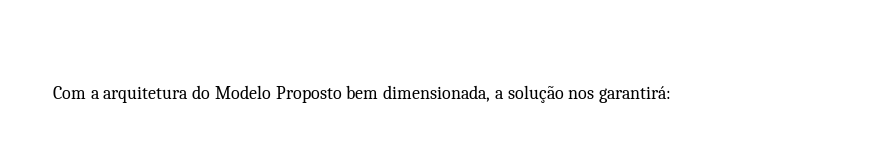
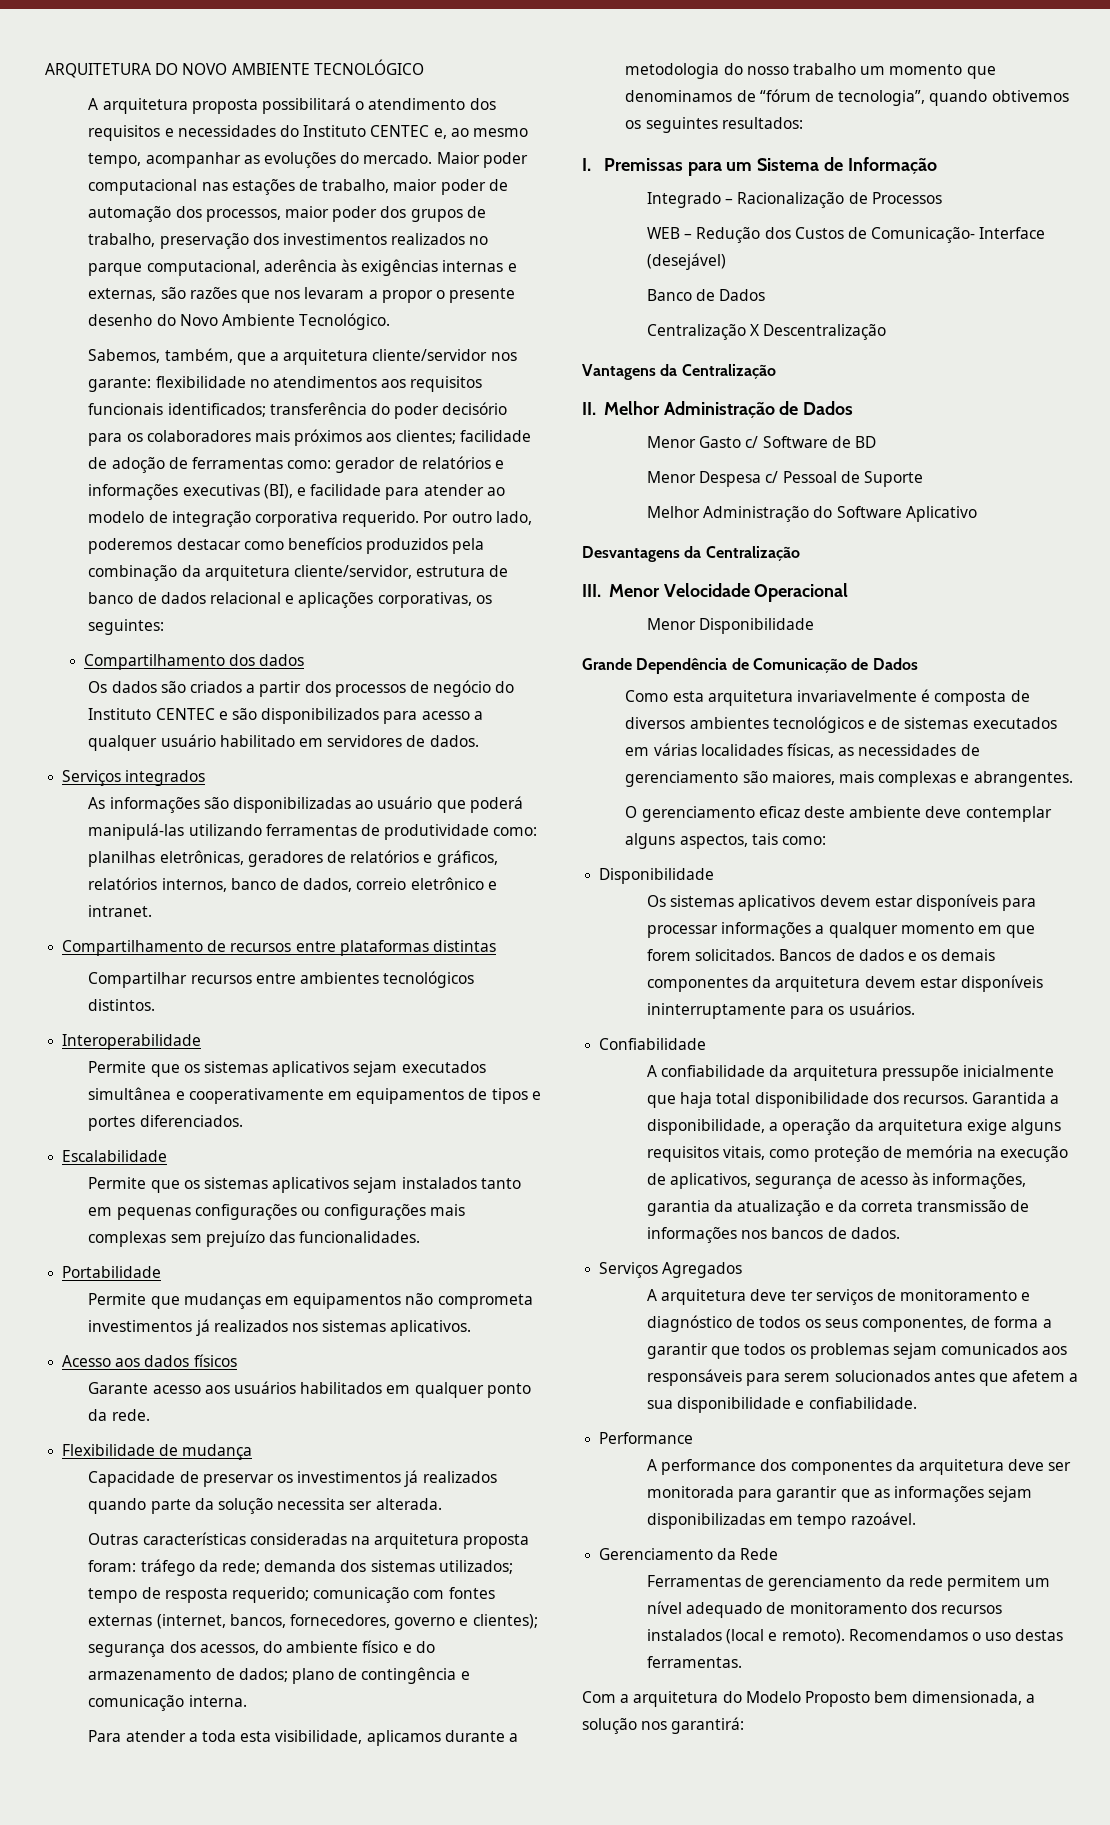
+ ARQUITETURA DO NOVO AMBIENTE TECNOLÓGICO
+ A arquitetura proposta possibilitará o atendimento dos requisitos e necessidades do Instituto CENTEC e, ao mesmo tempo, acompanhar as evoluções do mercado. Maior poder computacional nas estações de trabalho, maior poder de automação dos processos, maior poder dos grupos de trabalho, preservação dos investimentos realizados no parque computacional, aderência às exigências internas e externas, são razões que nos levaram a propor o presente desenho do Novo Ambiente Tecnológico.
+ Sabemos, também, que a arquitetura cliente/servidor nos garante: flexibilidade no atendimentos aos requisitos funcionais identificados; transferência do poder decisório para os colaboradores mais próximos aos clientes; facilidade de adoção de ferramentas como: gerador de relatórios e informações executivas (BI), e facilidade para atender ao modelo de integração corporativa requerido. Por outro lado, poderemos destacar como benefícios produzidos pela combinação da arquitetura cliente/servidor, estrutura de banco de dados relacional e aplicações corporativas, os seguintes:
+ Compartilhamento dos dados
+ Os dados são criados a partir dos processos de negócio do Instituto CENTEC e são disponibilizados para acesso a qualquer usuário habilitado em servidores de dados.
+ Serviços integrados
+ As informações são disponibilizadas ao usuário que poderá manipulá-las utilizando ferramentas de produtividade como: planilhas eletrônicas, geradores de relatórios e gráficos, relatórios internos, banco de dados, correio eletrônico e intranet.
+ Compartilhamento de recursos entre plataformas distintas
+ Compartilhar recursos entre ambientes tecnológicos distintos.
+ Interoperabilidade
+ Permite que os sistemas aplicativos sejam executados simultânea e cooperativamente em equipamentos de tipos e portes diferenciados.
+ Escalabilidade
+ Permite que os sistemas aplicativos sejam instalados tanto em pequenas configurações ou configurações mais complexas sem prejuízo das funcionalidades.
+ Portabilidade
+ Permite que mudanças em equipamentos não comprometa investimentos já realizados nos sistemas aplicativos.
+ Acesso aos dados físicos
+ Garante acesso aos usuários habilitados em qualquer ponto da rede.
+ Flexibilidade de mudança
+ Capacidade de preservar os investimentos já realizados quando parte da solução necessita ser alterada.
+ Outras características consideradas na arquitetura proposta foram: tráfego da rede; demanda dos sistemas utilizados; tempo de resposta requerido; comunicação com fontes externas (internet, bancos, fornecedores, governo e clientes); segurança dos acessos, do ambiente físico e do armazenamento de dados; plano de contingência e comunicação interna.
+ Para atender a toda esta visibilidade, aplicamos durante a metodologia do nosso trabalho um momento que denominamos de “fórum de tecnologia”, quando obtivemos os seguintes resultados:
+ I. Premissas para um Sistema de Informação
+ Integrado – Racionalização de Processos
+ WEB – Redução dos Custos de Comunicação- Interface (desejável)
+ Banco de Dados
+ Centralização X Descentralização
+ Vantagens da Centralização
+ II. Melhor Administração de Dados
+ Menor Gasto c/ Software de BD
+ Menor Despesa c/ Pessoal de Suporte
+ Melhor Administração do Software Aplicativo
+ Desvantagens da Centralização
+ III. Menor Velocidade Operacional
+ Menor Disponibilidade
+ Grande Dependência de Comunicação de Dados
+ Como esta arquitetura invariavelmente é composta de diversos ambientes tecnológicos e de sistemas executados em várias localidades físicas, as necessidades de gerenciamento são maiores, mais complexas e abrangentes.
+ O gerenciamento eficaz deste ambiente deve contemplar alguns aspectos, tais como:
+ Disponibilidade
+ Os sistemas aplicativos devem estar disponíveis para processar informações a qualquer momento em que forem solicitados. Bancos de dados e os demais componentes da arquitetura devem estar disponíveis ininterruptamente para os usuários.
+ Confiabilidade
+ A confiabilidade da arquitetura pressupõe inicialmente que haja total disponibilidade dos recursos. Garantida a disponibilidade, a operação da arquitetura exige alguns requisitos vitais, como proteção de memória na execução de aplicativos, segurança de acesso às informações, garantia da atualização e da correta transmissão de informações nos bancos de dados.
+ Serviços Agregados
+ A arquitetura deve ter serviços de monitoramento e diagnóstico de todos os seus componentes, de forma a garantir que todos os problemas sejam comunicados aos responsáveis para serem solucionados antes que afetem a sua disponibilidade e confiabilidade.
+ Performance
+ A performance dos componentes da arquitetura deve ser monitorada para garantir que as informações sejam disponibilizadas em tempo razoável.
+ Gerenciamento da Rede
+ Ferramentas de gerenciamento da rede permitem um nível adequado de monitoramento dos recursos instalados (local e remoto). Recomendamos o uso destas ferramentas.

